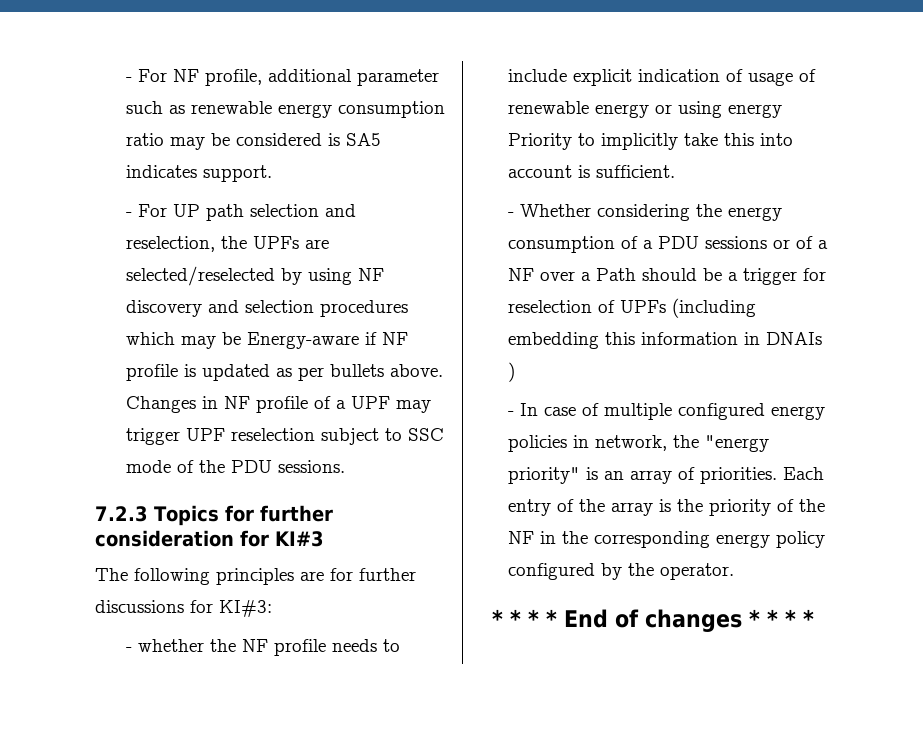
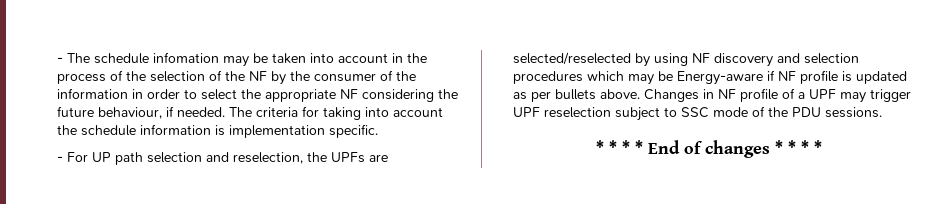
- - For NF profile, additional parameter such as renewable energy consumption ratio may be considered is SA5 indicates support.
+ - The schedule infomation may be taken into account in the process of the selection of the NF by the consumer of the information in order to select the appropriate NF considering the future behaviour, if needed. The criteria for taking into account the schedule information is implementation specific.
- 7.2.3 Topics for further consideration for KI#3
- The following principles are for further discussions for KI#3:
- - whether the NF profile needs to include explicit indication of usage of renewable energy or using energy Priority to implicitly take this into account is sufficient.
- - Whether considering the energy consumption of a PDU sessions or of a NF over a Path should be a trigger for reselection of UPFs (including embedding this information in DNAIs )
- - In case of multiple configured energy policies in network, the "energy priority" is an array of priorities. Each entry of the array is the priority of the NF in the corresponding energy policy configured by the operator.

